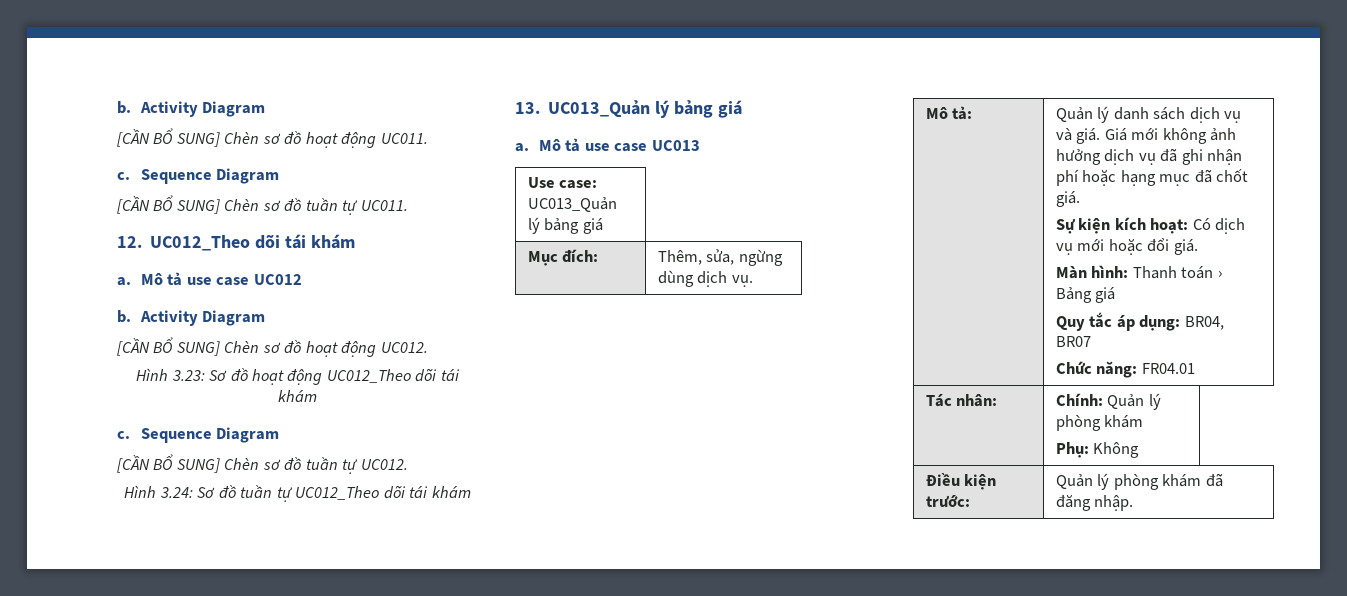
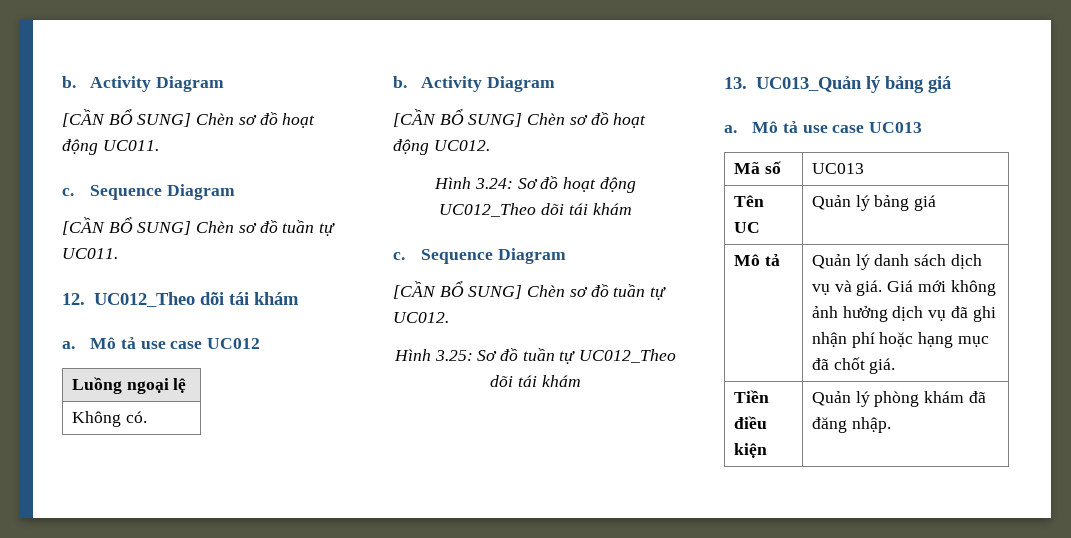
+ Luồng ngoại lệ
+ Không có.
- Hình 3.23: Sơ đồ hoạt động UC012_Theo dõi tái khám
+ Hình 3.24: Sơ đồ hoạt động UC012_Theo dõi tái khám
- Hình 3.24: Sơ đồ tuần tự UC012_Theo dõi tái khám
+ Hình 3.25: Sơ đồ tuần tự UC012_Theo dõi tái khám
- Use case: UC013_Quản lý bảng giá
- Mục đích: | Thêm, sửa, ngừng dùng dịch vụ.
- Mô tả: | Quản lý danh sách dịch vụ và giá. Giá mới không ảnh hưởng dịch vụ đã ghi nhận phí hoặc hạng mục đã chốt giá.
+ Mã số | UC013
+ Tên UC | Quản lý bảng giá
+ Mô tả | Quản lý danh sách dịch vụ và giá. Giá mới không ảnh hưởng dịch vụ đã ghi nhận phí hoặc hạng mục đã chốt giá.
- Sự kiện kích hoạt: Có dịch vụ mới hoặc đổi giá.
- Màn hình: Thanh toán › Bảng giá
- Quy tắc áp dụng: BR04, BR07
- Chức năng: FR04.01
- Tác nhân: | Chính: Quản lý phòng khám
- Phụ: Không
- Điều kiện trước: | Quản lý phòng khám đã đăng nhập.
+ Tiền điều kiện | Quản lý phòng khám đã đăng nhập.

